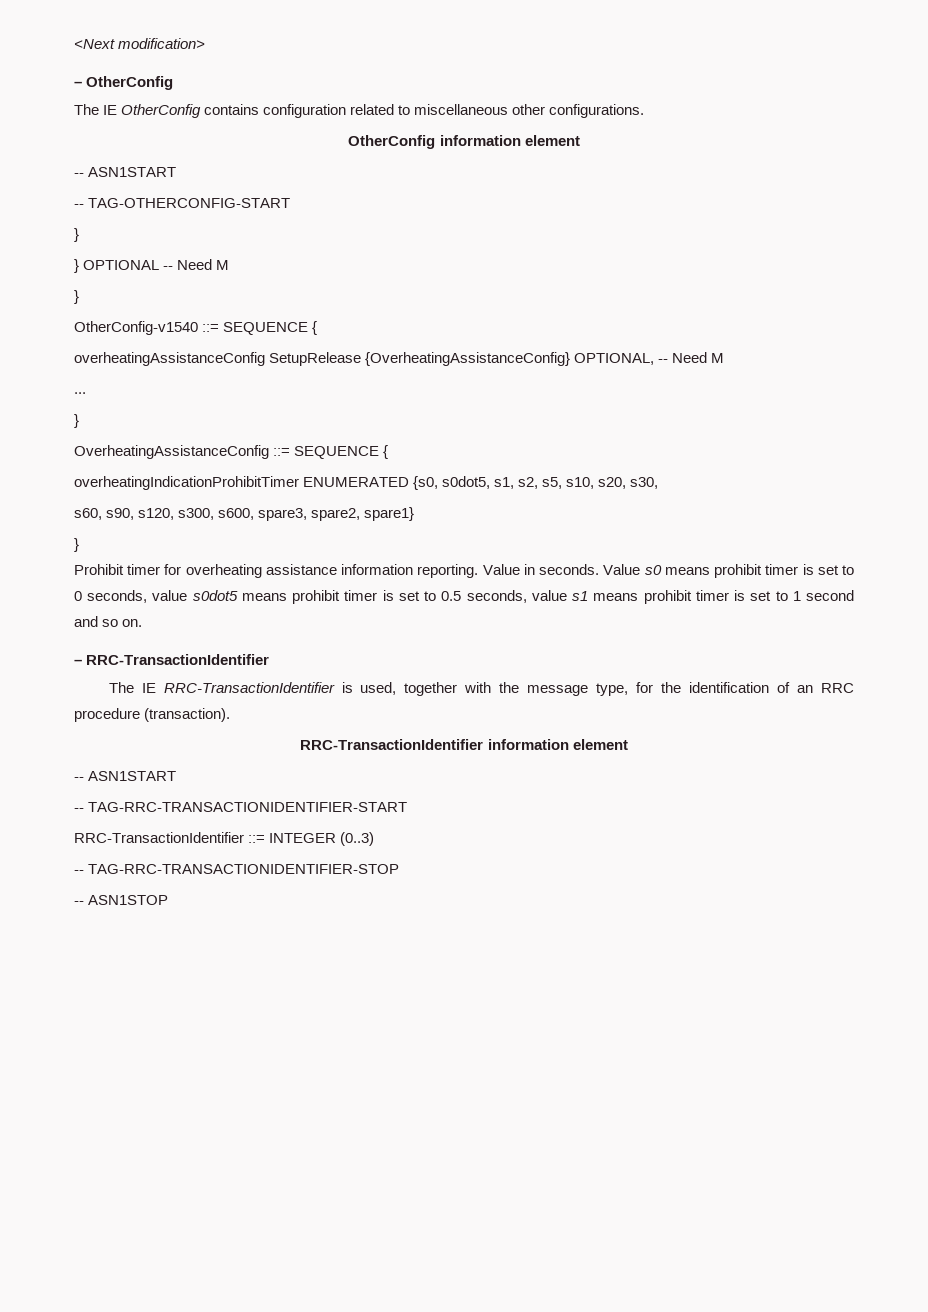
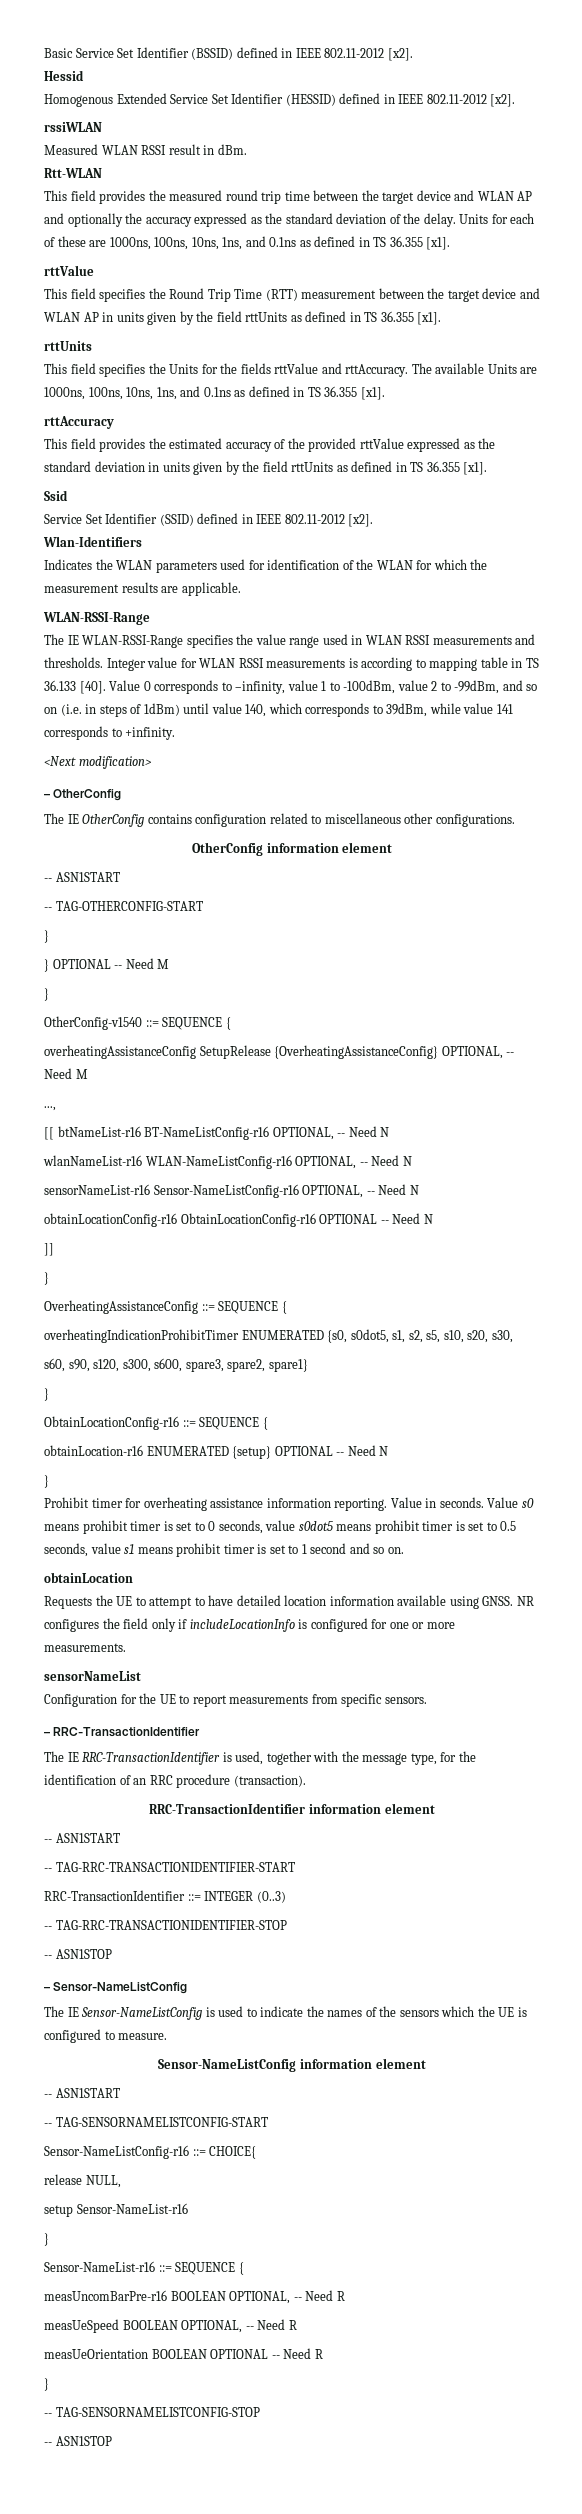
+ Basic Service Set Identifier (BSSID) defined in IEEE 802.11-2012 [x2].
+ Hessid
+ Homogenous Extended Service Set Identifier (HESSID) defined in IEEE 802.11-2012 [x2].
+ rssiWLAN
+ Measured WLAN RSSI result in dBm.
+ Rtt-WLAN
+ This field provides the measured round trip time between the target device and WLAN AP and optionally the accuracy expressed as the standard deviation of the delay. Units for each of these are 1000ns, 100ns, 10ns, 1ns, and 0.1ns as defined in TS 36.355 [x1].
+ rttValue
+ This field specifies the Round Trip Time (RTT) measurement between the target device and WLAN AP in units given by the field rttUnits as defined in TS 36.355 [x1].
+ rttUnits
+ This field specifies the Units for the fields rttValue and rttAccuracy. The available Units are 1000ns, 100ns, 10ns, 1ns, and 0.1ns as defined in TS 36.355 [x1].
+ rttAccuracy
+ This field provides the estimated accuracy of the provided rttValue expressed as the standard deviation in units given by the field rttUnits as defined in TS 36.355 [x1].
+ Ssid
+ Service Set Identifier (SSID) defined in IEEE 802.11-2012 [x2].
+ Wlan-Identifiers
+ Indicates the WLAN parameters used for identification of the WLAN for which the measurement results are applicable.
+ WLAN-RSSI-Range
+ The IE WLAN-RSSI-Range specifies the value range used in WLAN RSSI measurements and thresholds. Integer value for WLAN RSSI measurements is according to mapping table in TS 36.133 [40]. Value 0 corresponds to –infinity, value 1 to -100dBm, value 2 to -99dBm, and so on (i.e. in steps of 1dBm) until value 140, which corresponds to 39dBm, while value 141 corresponds to +infinity.
- ...
+ ...,
+ [[ btNameList-r16 BT-NameListConfig-r16 OPTIONAL, -- Need N
+ wlanNameList-r16 WLAN-NameListConfig-r16 OPTIONAL, -- Need N
+ sensorNameList-r16 Sensor-NameListConfig-r16 OPTIONAL, -- Need N
+ obtainLocationConfig-r16 ObtainLocationConfig-r16 OPTIONAL -- Need N
+ ]]
+ ObtainLocationConfig-r16 ::= SEQUENCE {
+ obtainLocation-r16 ENUMERATED {setup} OPTIONAL -- Need N
+ }
+ obtainLocation
+ Requests the UE to attempt to have detailed location information available using GNSS. NR configures the field only if includeLocationInfo is configured for one or more measurements.
+ sensorNameList
+ Configuration for the UE to report measurements from specific sensors.
+ – Sensor-NameListConfig
+ The IE Sensor-NameListConfig is used to indicate the names of the sensors which the UE is configured to measure.
+ Sensor-NameListConfig information element
+ -- ASN1START
+ -- TAG-SENSORNAMELISTCONFIG-START
+ Sensor-NameListConfig-r16 ::= CHOICE{
+ release NULL,
+ setup Sensor-NameList-r16
+ }
+ Sensor-NameList-r16 ::= SEQUENCE {
+ measUncomBarPre-r16 BOOLEAN OPTIONAL, -- Need R
+ measUeSpeed BOOLEAN OPTIONAL, -- Need R
+ measUeOrientation BOOLEAN OPTIONAL -- Need R
+ }
+ -- TAG-SENSORNAMELISTCONFIG-STOP
+ -- ASN1STOP

